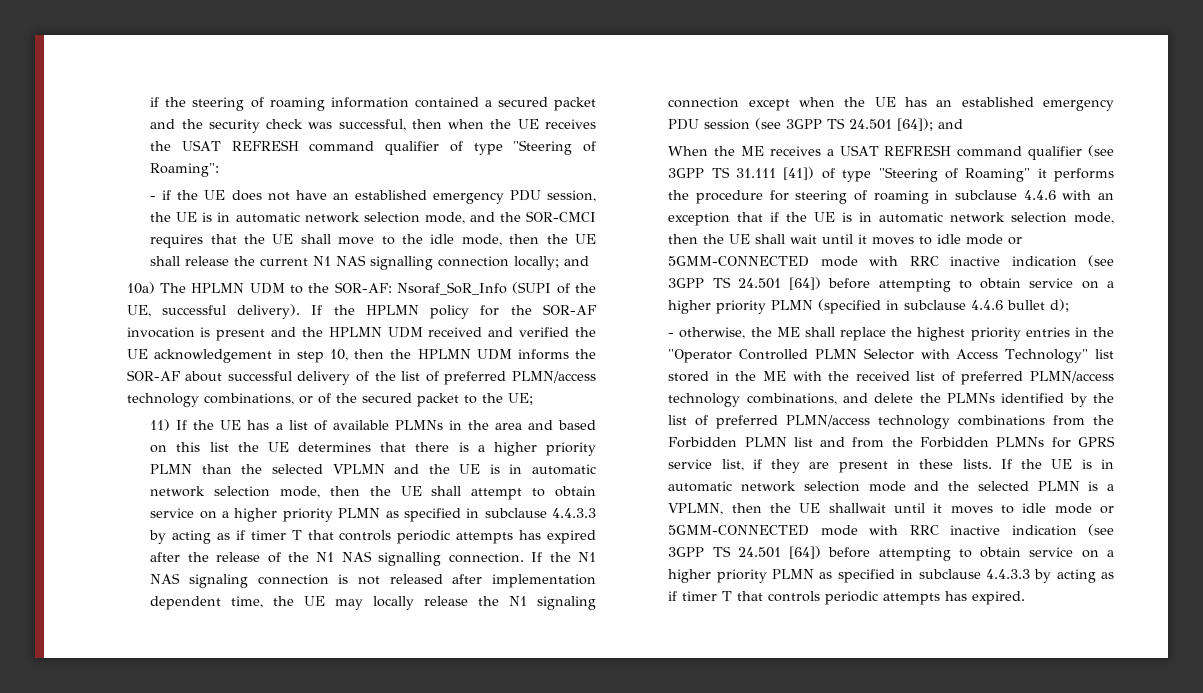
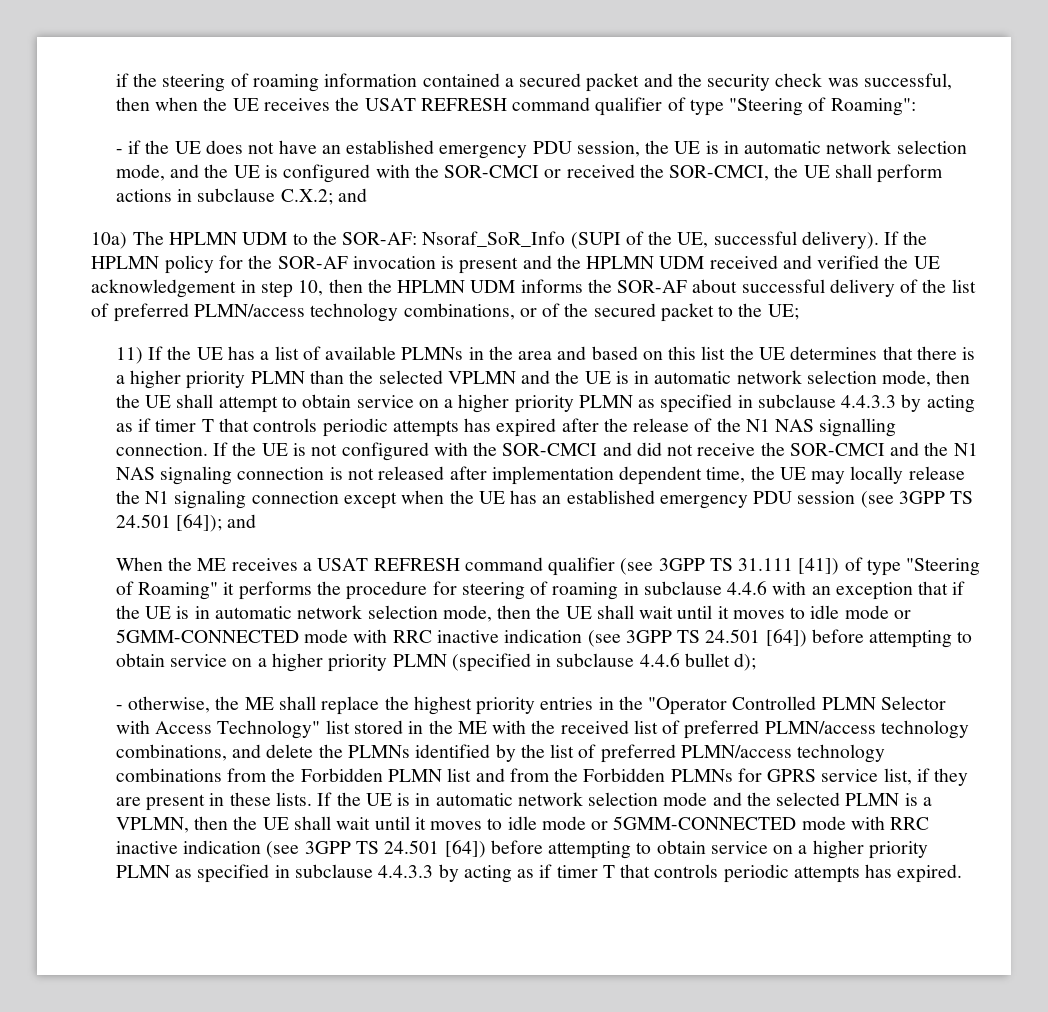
- - if the UE does not have an established emergency PDU session, the UE is in automatic network selection mode, and the SOR-CMCI requires that the UE shall move to the idle mode, then the UE shall release the current N1 NAS signalling connection locally; and
+ - if the UE does not have an established emergency PDU session, the UE is in automatic network selection mode, and the UE is configured with the SOR-CMCI or received the SOR-CMCI, the UE shall perform actions in subclause C.X.2; and
- If the N1 NAS signaling connection is not released after implementation dependent time, the UE may locally release the N1 signaling connection except when the UE has an established emergency PDU session (see 3GPP TS 24.501 [64]); and
+ If the UE is not configured with the SOR-CMCI and did not receive the SOR-CMCI and the N1 NAS signaling connection is not released after implementation dependent time, the UE may locally release the N1 signaling connection except when the UE has an established emergency PDU session (see 3GPP TS 24.501 [64]); and
- If the UE is in automatic network selection mode and the selected PLMN is a VPLMN, then the UE shallwait until it moves to idle mode or 5GMM-CONNECTED mode with RRC inactive indication (see 3GPP TS 24.501 [64]) before attempting to obtain service on a higher priority PLMN as specified in subclause 4.4.3.3 by acting as if timer T that controls periodic attempts has expired.
+ If the UE is in automatic network selection mode and the selected PLMN is a VPLMN, then the UE shall wait until it moves to idle mode or 5GMM-CONNECTED mode with RRC inactive indication (see 3GPP TS 24.501 [64]) before attempting to obtain service on a higher priority PLMN as specified in subclause 4.4.3.3 by acting as if timer T that controls periodic attempts has expired.

